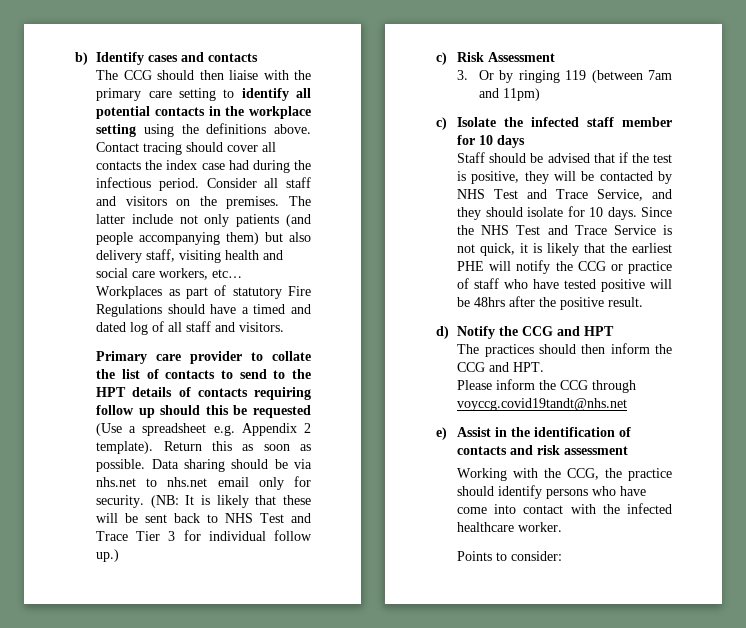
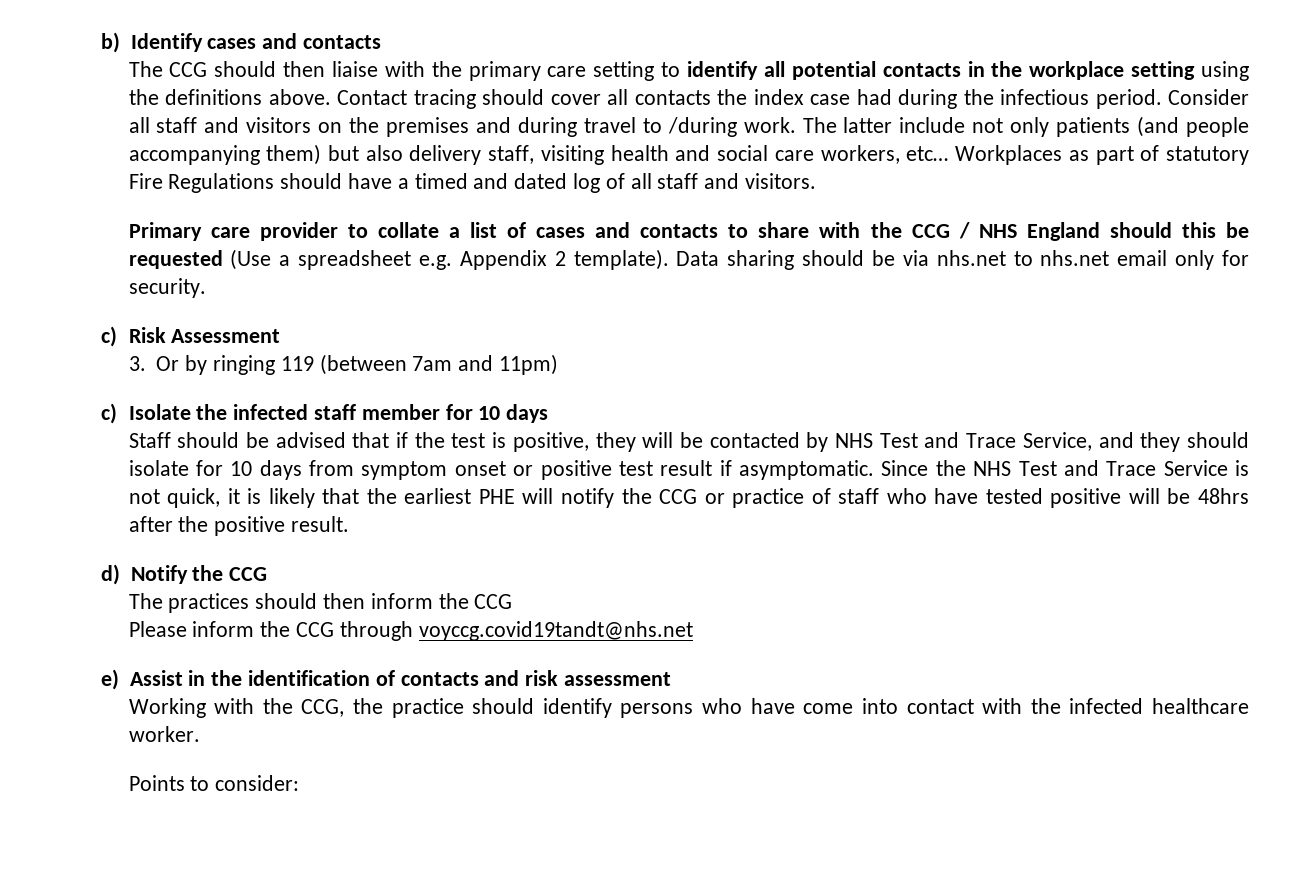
- Consider all staff and visitors on the premises.
+ Consider all staff and visitors on the premises and during travel to /during work.
- Primary care provider to collate the list of contacts to send to the HPT details of contacts requiring follow up should this be requested (Use a spreadsheet e.g. Appendix 2 template).
+ Primary care provider to collate a list of cases and contacts to share with the CCG / NHS England should this be requested (Use a spreadsheet e.g. Appendix 2 template).
- Return this as soon as possible.
- (NB: It is likely that these will be sent back to NHS Test and Trace Tier 3 for individual follow up.)
- Staff should be advised that if the test is positive, they will be contacted by NHS Test and Trace Service, and they should isolate for 10 days.
+ Staff should be advised that if the test is positive, they will be contacted by NHS Test and Trace Service, and they should isolate for 10 days from symptom onset or positive test result if asymptomatic.
- d) Notify the CCG and HPT
+ d) Notify the CCG
- The practices should then inform the CCG and HPT.
+ The practices should then inform the CCG

